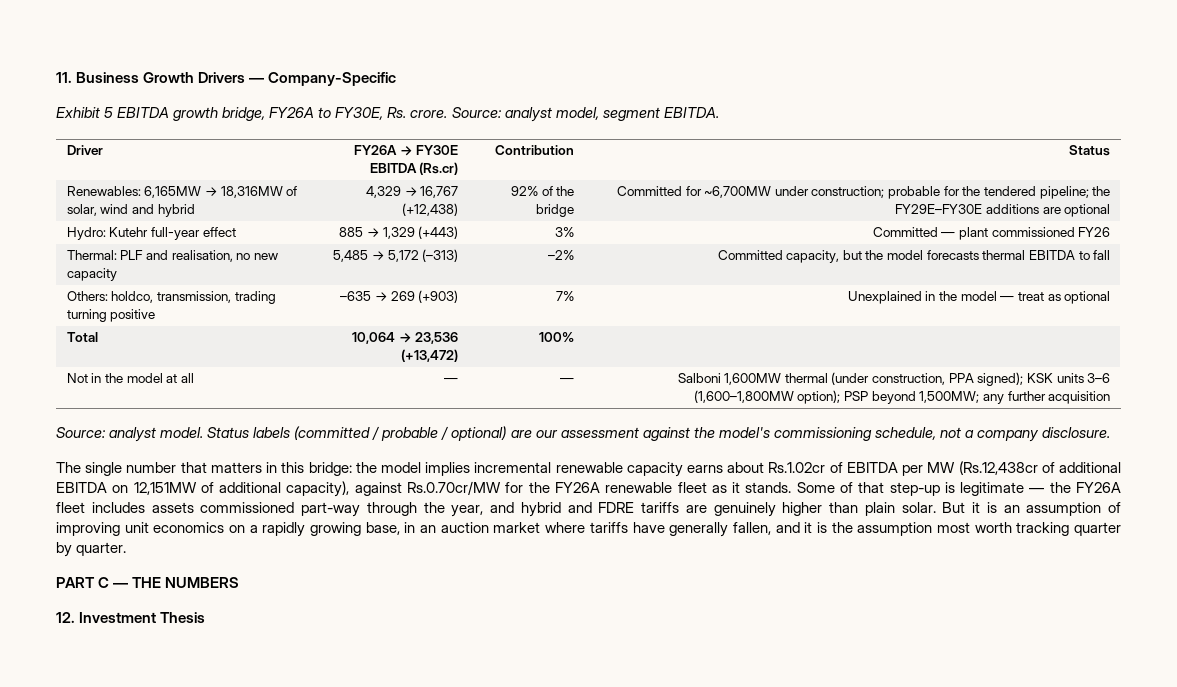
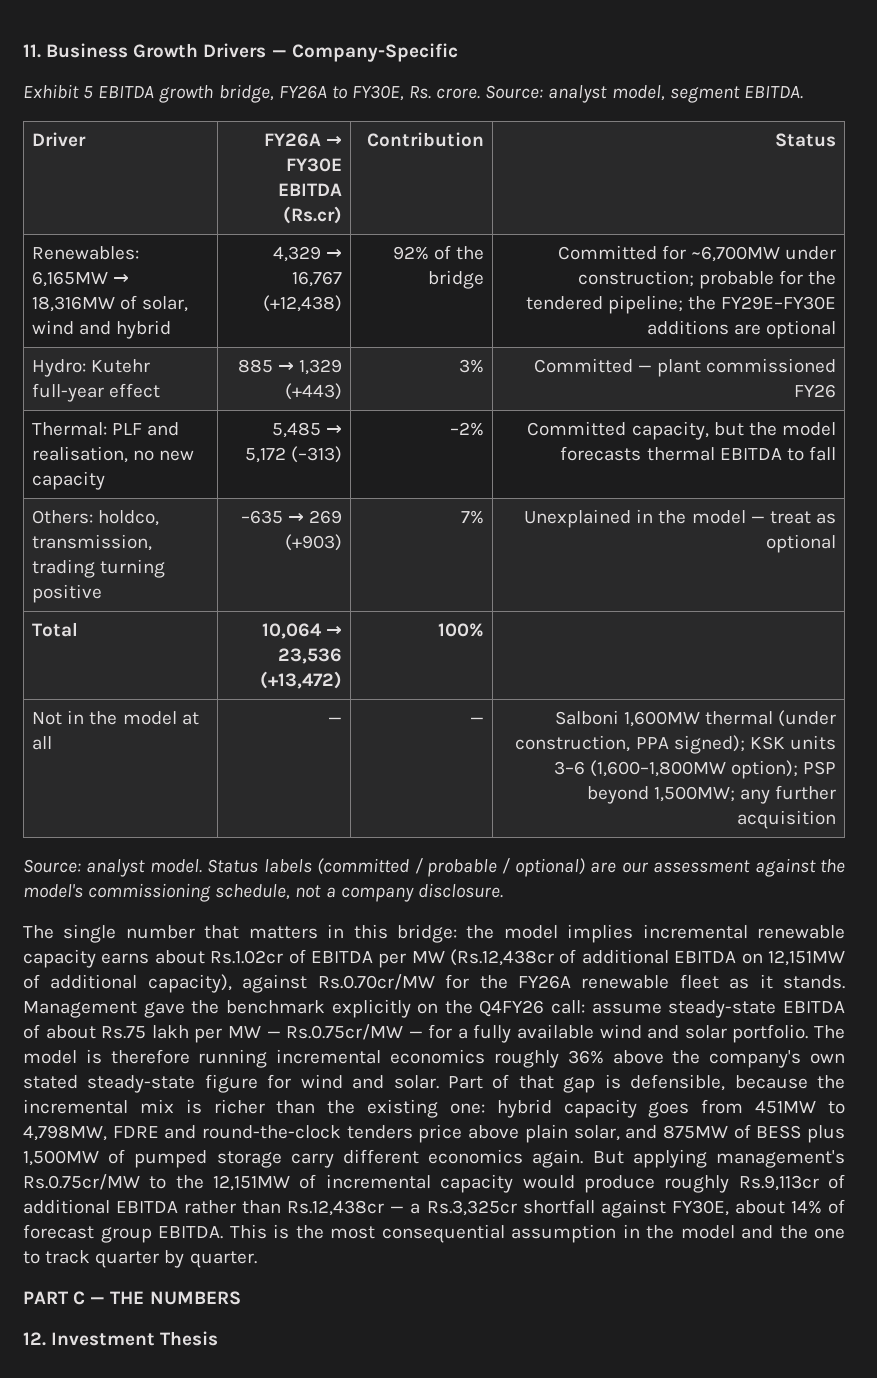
- Some of that step-up is legitimate — the FY26A fleet includes assets commissioned part-way through the year, and hybrid and FDRE tariffs are genuinely higher than plain solar. But it is an assumption of improving unit economics on a rapidly growing base, in an auction market where tariffs have generally fallen, and it is the assumption most worth tracking quarter by quarter.
+ Management gave the benchmark explicitly on the Q4FY26 call: assume steady-state EBITDA of about Rs.75 lakh per MW — Rs.0.75cr/MW — for a fully available wind and solar portfolio. The model is therefore running incremental economics roughly 36% above the company's own stated steady-state figure for wind and solar. Part of that gap is defensible, because the incremental mix is richer than the existing one: hybrid capacity goes from 451MW to 4,798MW, FDRE and round-the-clock tenders price above plain solar, and 875MW of BESS plus 1,500MW of pumped storage carry different economics again. But applying management's Rs.0.75cr/MW to the 12,151MW of incremental capacity would produce roughly Rs.9,113cr of additional EBITDA rather than Rs.12,438cr — a Rs.3,325cr shortfall against FY30E, about 14% of forecast group EBITDA. This is the most consequential assumption in the model and the one to track quarter by quarter.

